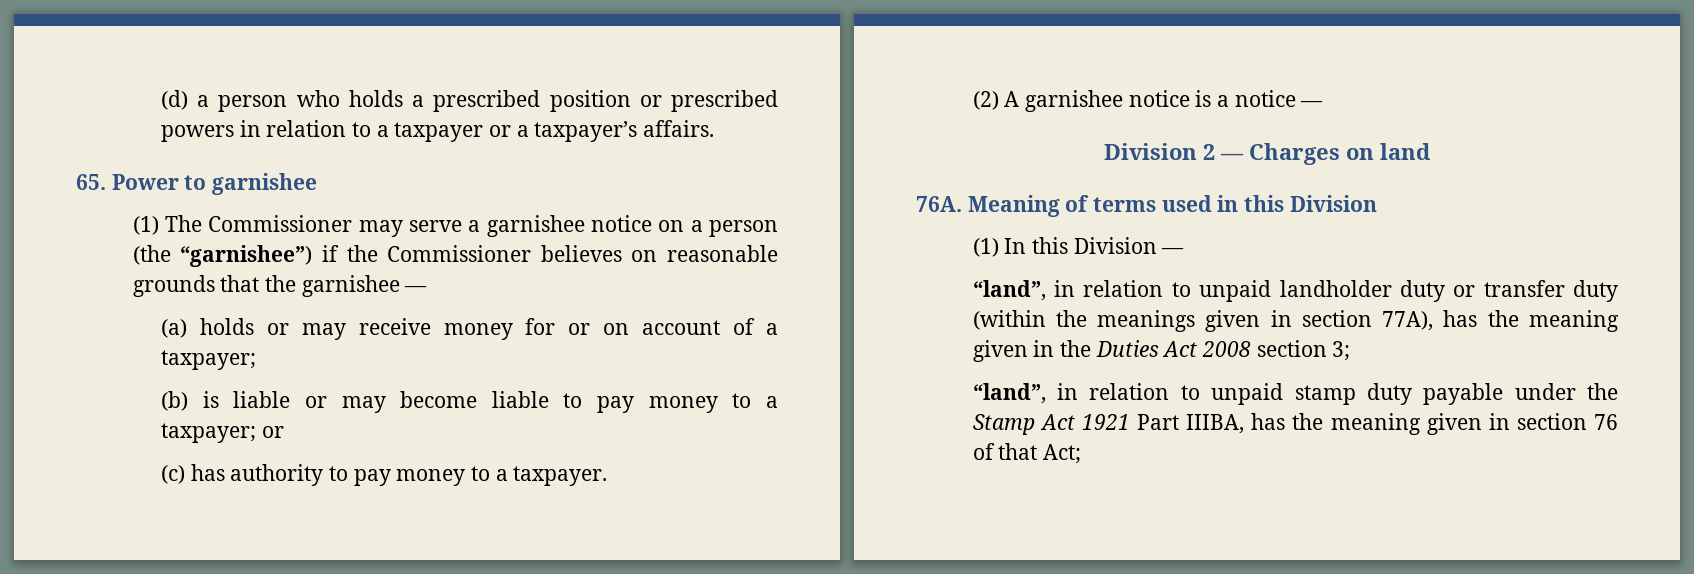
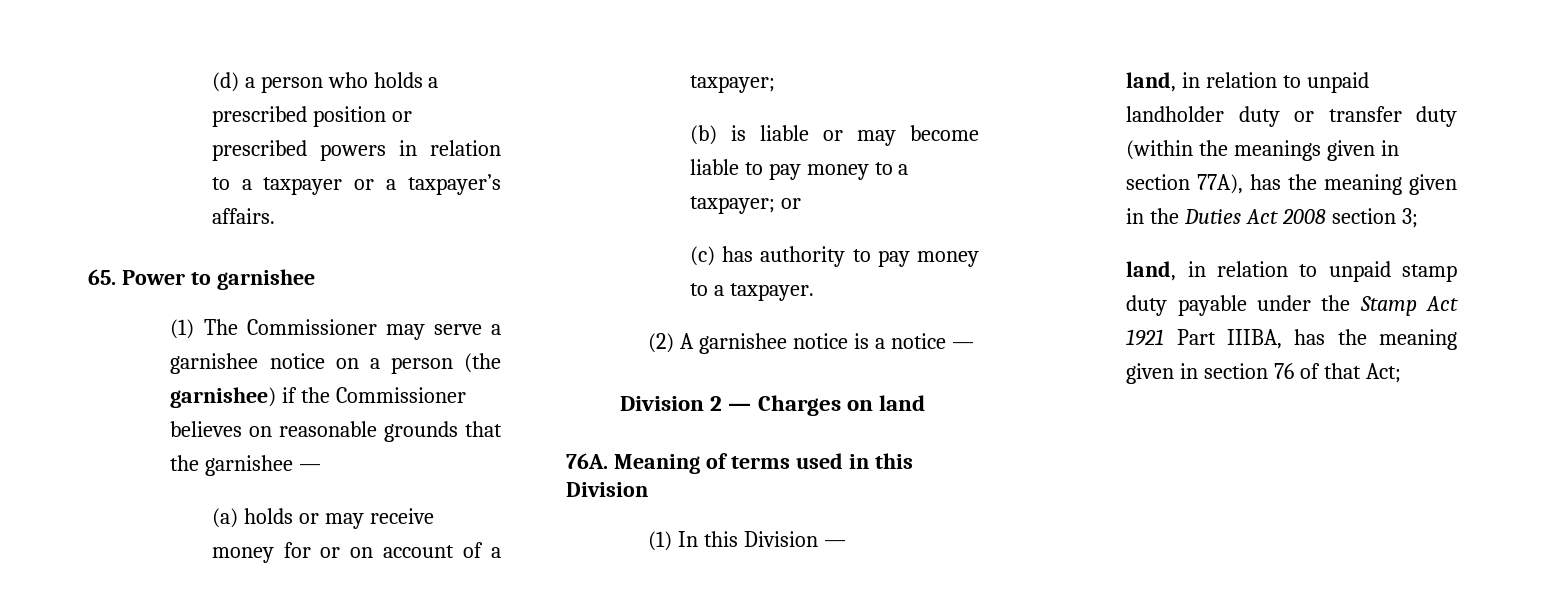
- (1) The Commissioner may serve a garnishee notice on a person (the “garnishee”) if the Commissioner believes on reasonable grounds that the garnishee —
+ (1) The Commissioner may serve a garnishee notice on a person (the garnishee) if the Commissioner believes on reasonable grounds that the garnishee —
- “land”, in relation to unpaid landholder duty or transfer duty (within the meanings given in section 77A), has the meaning given in the Duties Act 2008 section 3;
+ land, in relation to unpaid landholder duty or transfer duty (within the meanings given in section 77A), has the meaning given in the Duties Act 2008 section 3;
- “land”, in relation to unpaid stamp duty payable under the Stamp Act 1921 Part IIIBA, has the meaning given in section 76 of that Act;
+ land, in relation to unpaid stamp duty payable under the Stamp Act 1921 Part IIIBA, has the meaning given in section 76 of that Act;

